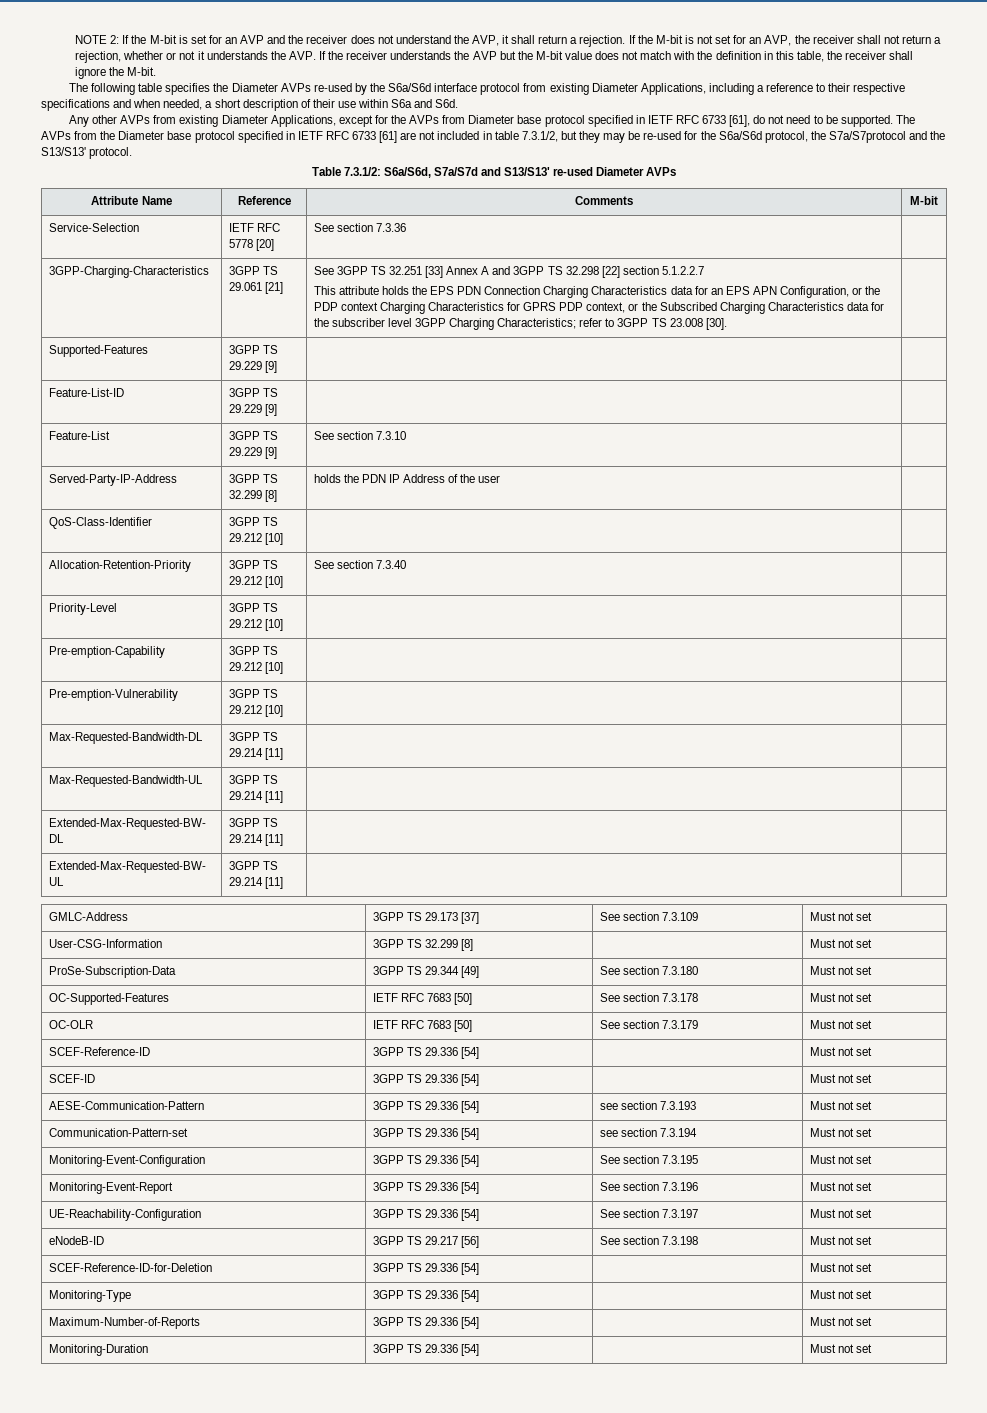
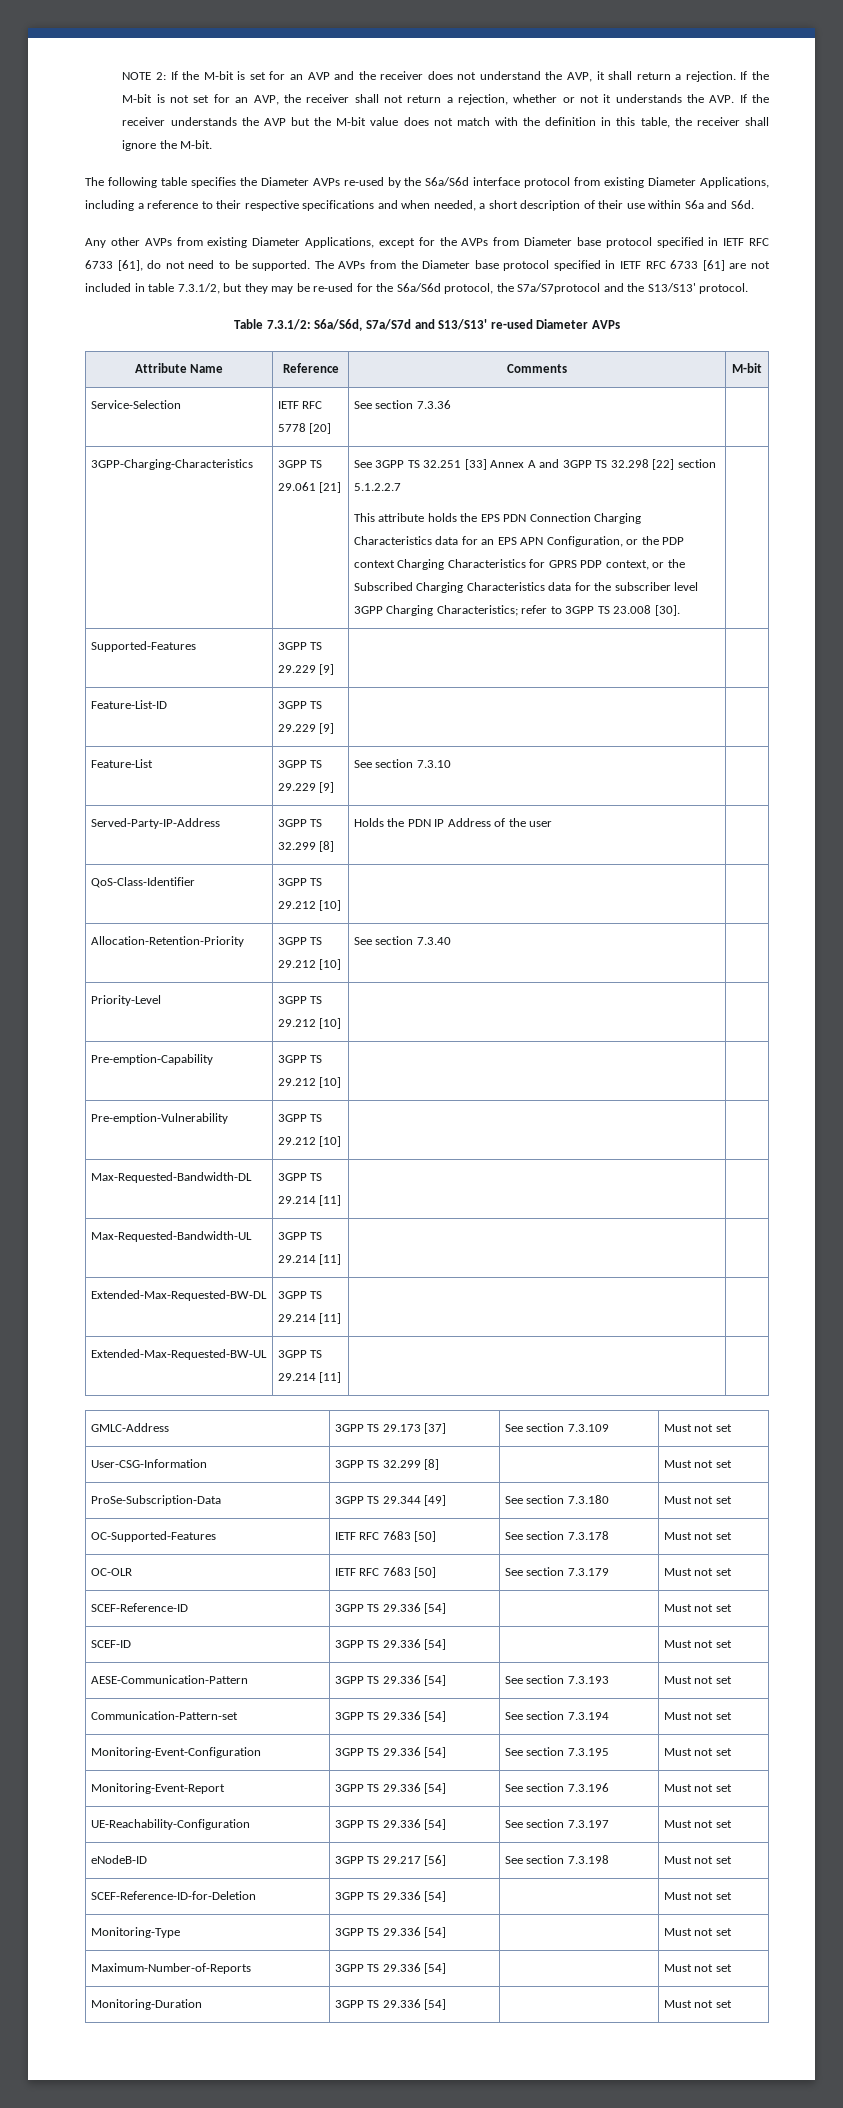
- Served-Party-IP-Address | 3GPP TS 32.299 [8] | holds the PDN IP Address of the user |
+ Served-Party-IP-Address | 3GPP TS 32.299 [8] | Holds the PDN IP Address of the user |
- AESE-Communication-Pattern | 3GPP TS 29.336 [54] | see section 7.3.193 | Must not set
+ AESE-Communication-Pattern | 3GPP TS 29.336 [54] | See section 7.3.193 | Must not set
- Communication-Pattern-set | 3GPP TS 29.336 [54] | see section 7.3.194 | Must not set
+ Communication-Pattern-set | 3GPP TS 29.336 [54] | See section 7.3.194 | Must not set

